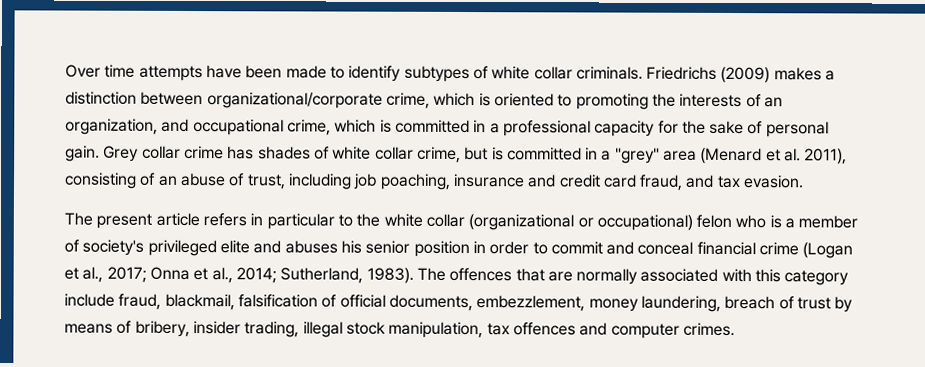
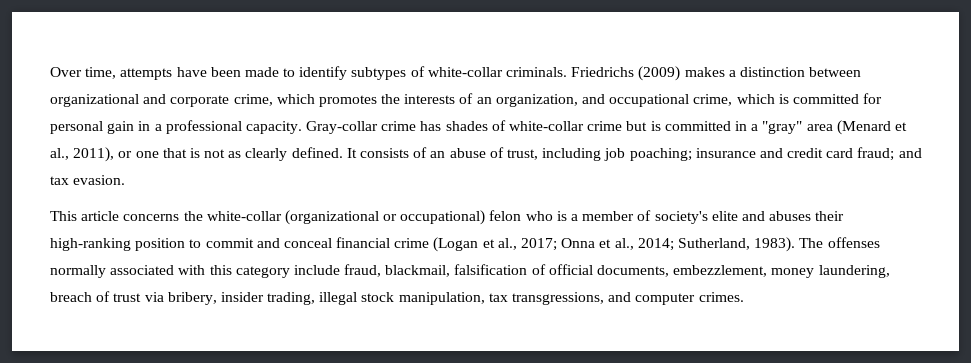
- Over time attempts have been made to identify subtypes of white collar criminals.
+ Over time, attempts have been made to identify subtypes of white-collar criminals.
- Friedrichs (2009) makes a distinction between organizational/corporate crime, which is oriented to promoting the interests of an organization, and occupational crime, which is committed in a professional capacity for the sake of personal gain. Grey collar crime has shades of white collar crime, but is committed in a "grey" area (Menard et al. 2011), consisting of an abuse of trust, including job poaching, insurance and credit card fraud, and tax evasion.
+ Friedrichs (2009) makes a distinction between organizational and corporate crime, which promotes the interests of an organization, and occupational crime, which is committed for personal gain in a professional capacity. Gray-collar crime has shades of white-collar crime but is committed in a "gray" area (Menard et al., 2011), or one that is not as clearly defined. It consists of an abuse of trust, including job poaching; insurance and credit card fraud; and tax evasion.
- The present article refers in particular to the white collar (organizational or occupational) felon who is a member of society's privileged elite and abuses his senior position in order to commit and conceal financial crime (Logan et al., 2017; Onna et al., 2014; Sutherland, 1983).
+ This article concerns the white-collar (organizational or occupational) felon who is a member of society's elite and abuses their high-ranking position to commit and conceal financial crime (Logan et al., 2017; Onna et al., 2014; Sutherland, 1983).
- The offences that are normally associated with this category include fraud, blackmail, falsification of official documents, embezzlement, money laundering, breach of trust by means of bribery, insider trading, illegal stock manipulation, tax offences and computer crimes.
+ The offenses normally associated with this category include fraud, blackmail, falsification of official documents, embezzlement, money laundering, breach of trust via bribery, insider trading, illegal stock manipulation, tax transgressions, and computer crimes.

